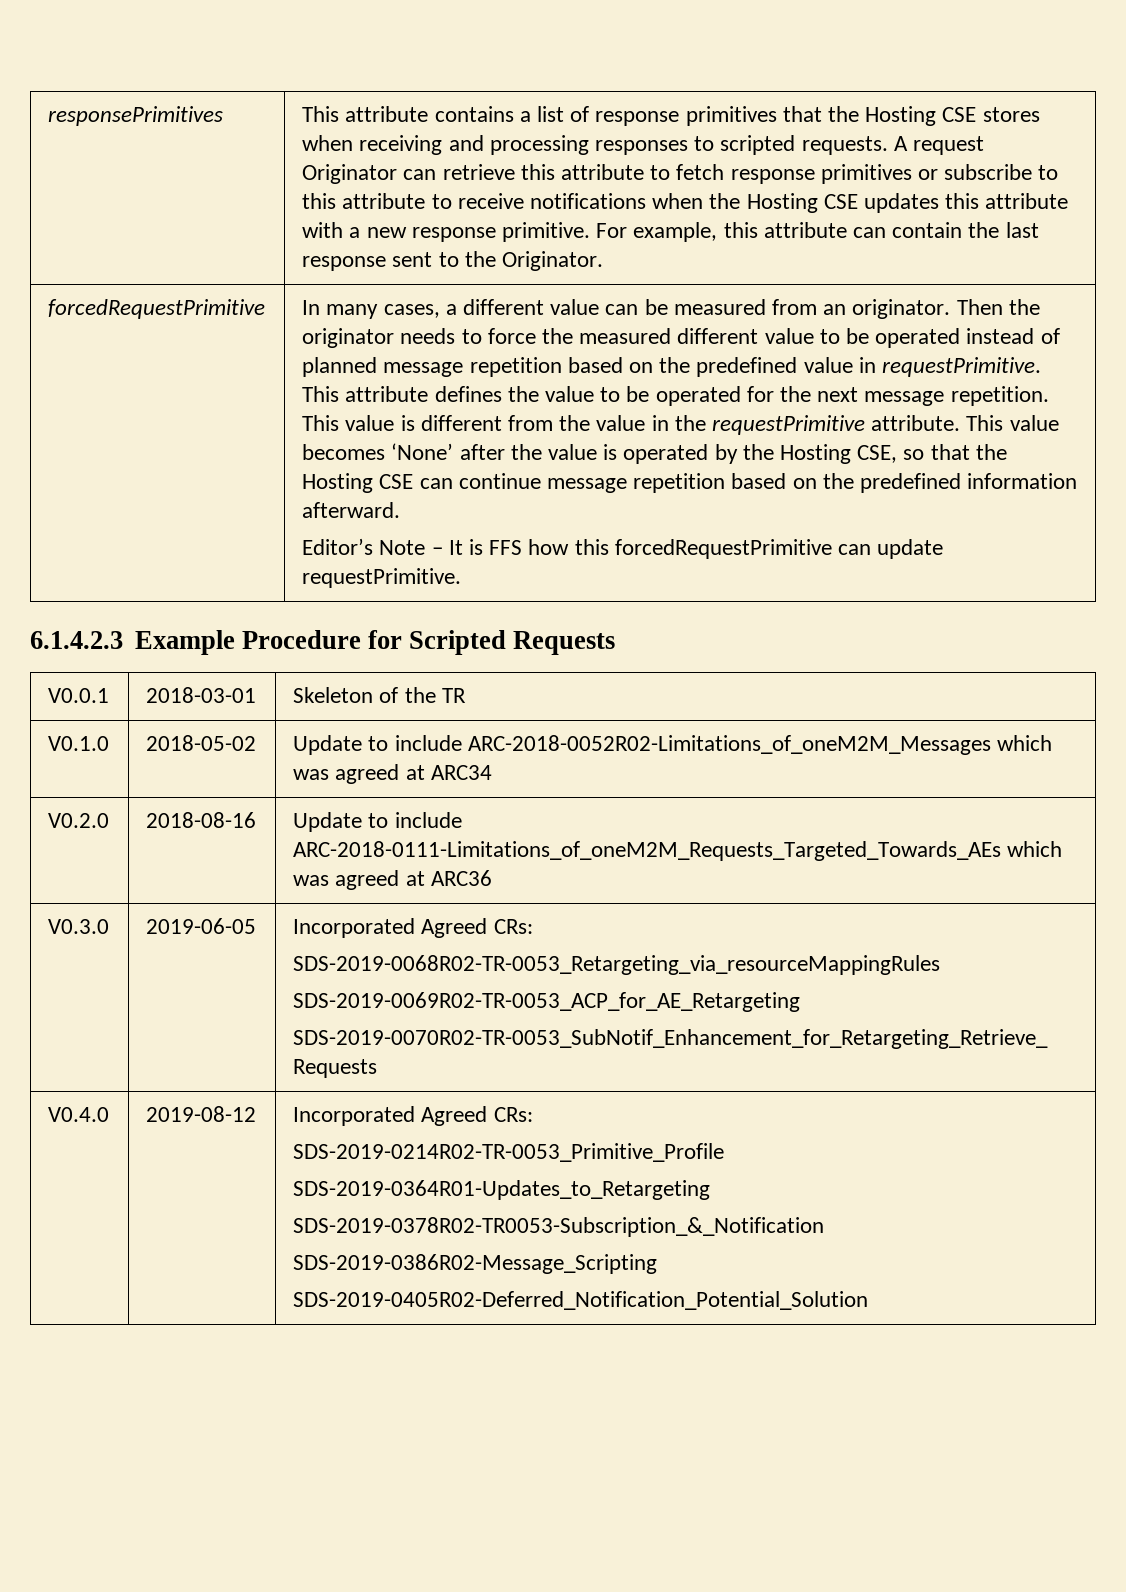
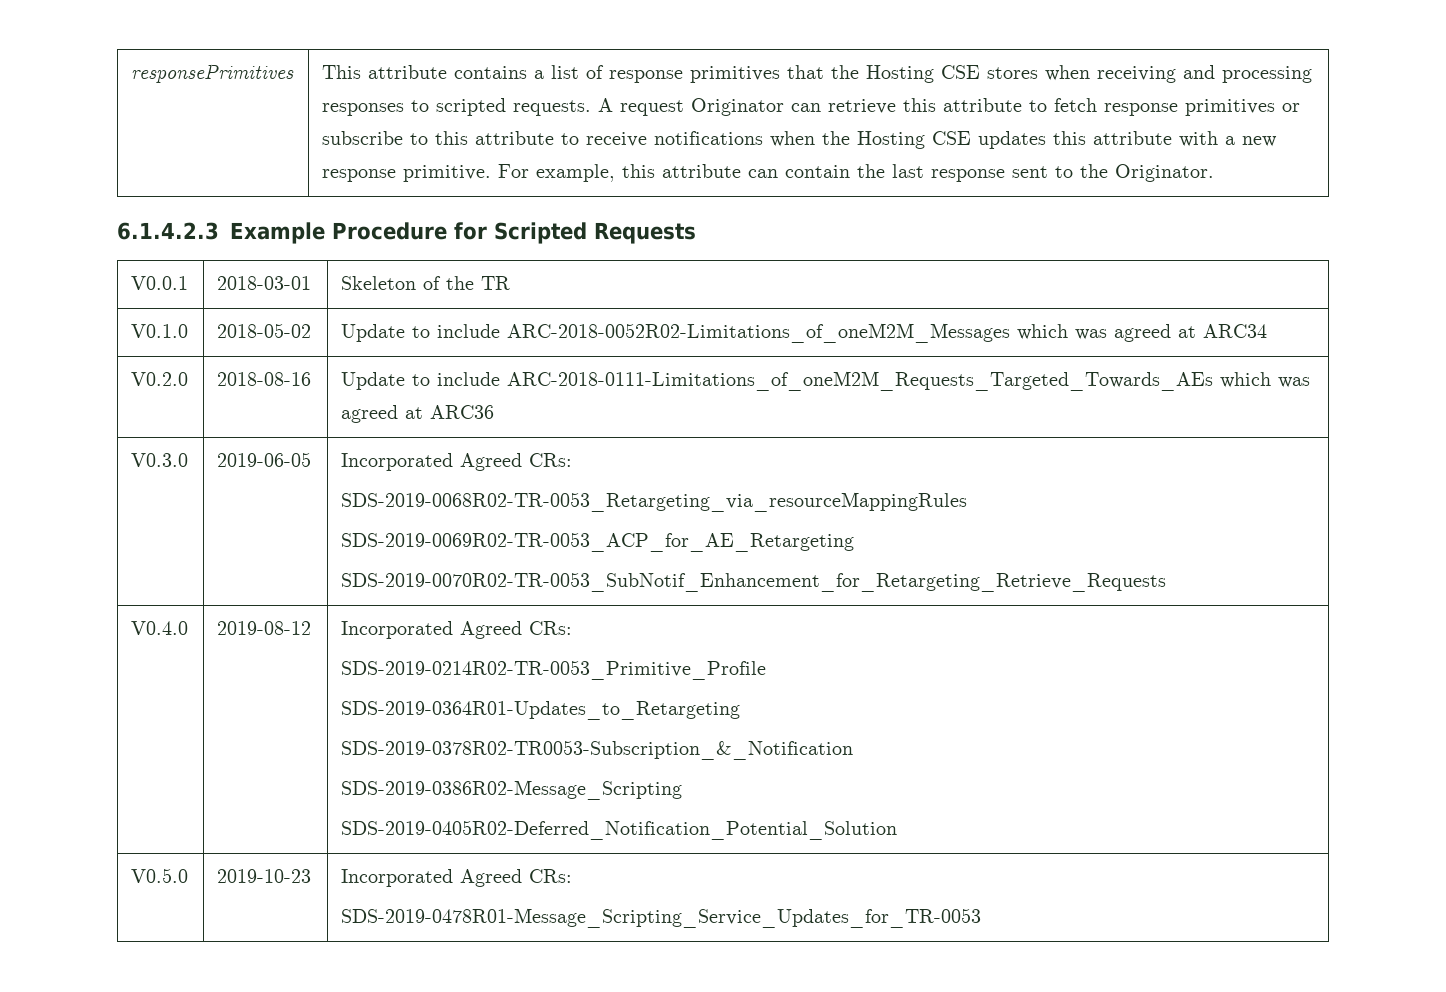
- forcedRequestPrimitive | In many cases, a different value can be measured from an originator. Then the originator needs to force the measured different value to be operated instead of planned message repetition based on the predefined value in requestPrimitive. This attribute defines the value to be operated for the next message repetition. This value is different from the value in the requestPrimitive attribute. This value becomes ‘None’ after the value is operated by the Hosting CSE, so that the Hosting CSE can continue message repetition based on the predefined information afterward.
- Editor’s Note – It is FFS how this forcedRequestPrimitive can update requestPrimitive.
+ V0.5.0 | 2019-10-23 | Incorporated Agreed CRs:
+ SDS-2019-0478R01-Message_Scripting_Service_Updates_for_TR-0053

